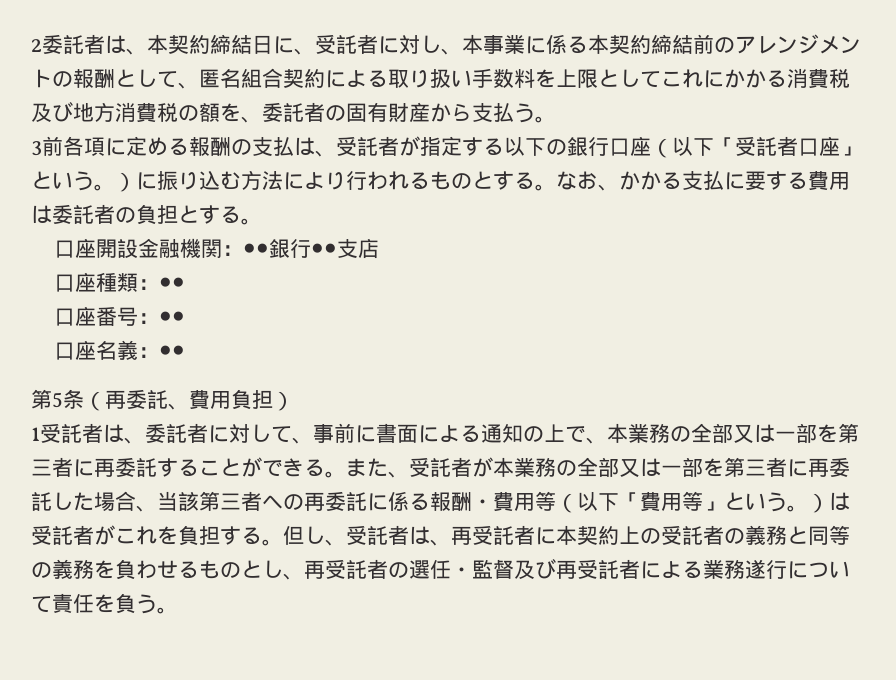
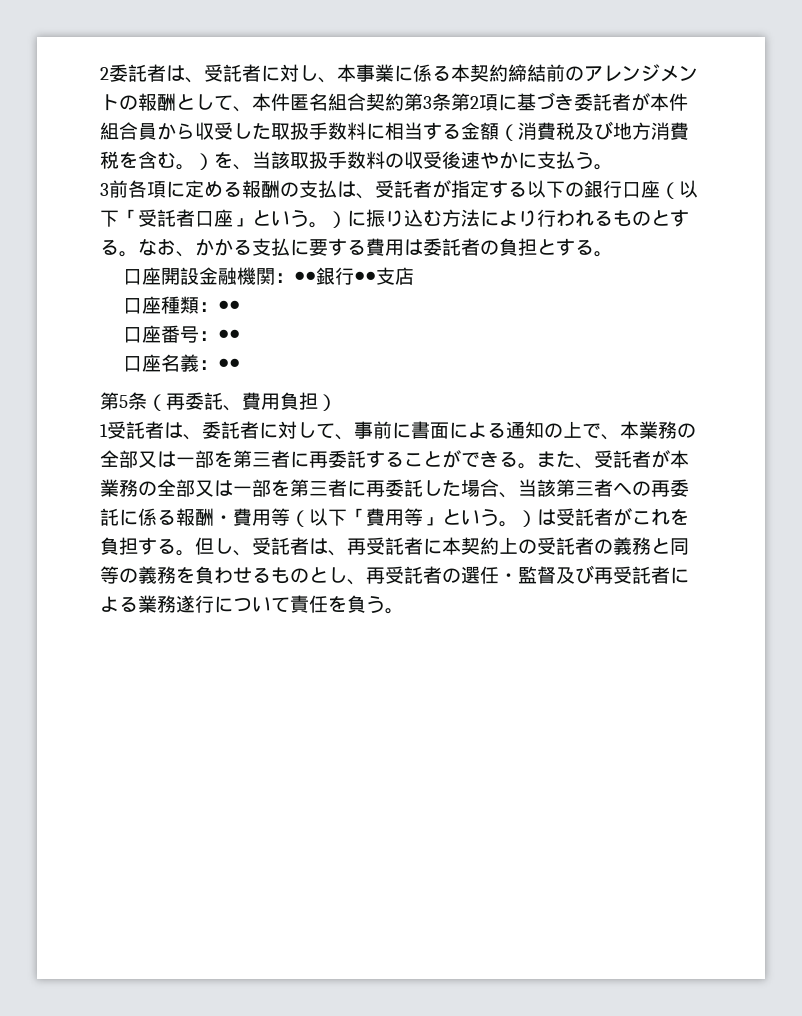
- 2委託者は、本契約締結日に、受託者に対し、本事業に係る本契約締結前のアレンジメントの報酬として、匿名組合契約による取り扱い手数料を上限としてこれにかかる消費税及び地方消費税の額を、委託者の固有財産から支払う。
+ 2委託者は、受託者に対し、本事業に係る本契約締結前のアレンジメントの報酬として、本件匿名組合契約第3条第2項に基づき委託者が本件組合員から収受した取扱手数料に相当する金額（消費税及び地方消費税を含む。）を、当該取扱手数料の収受後速やかに支払う。

